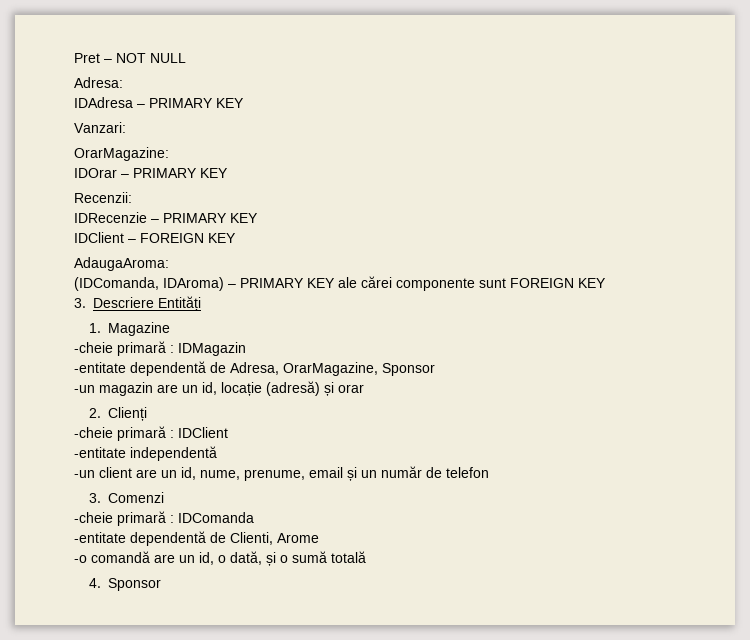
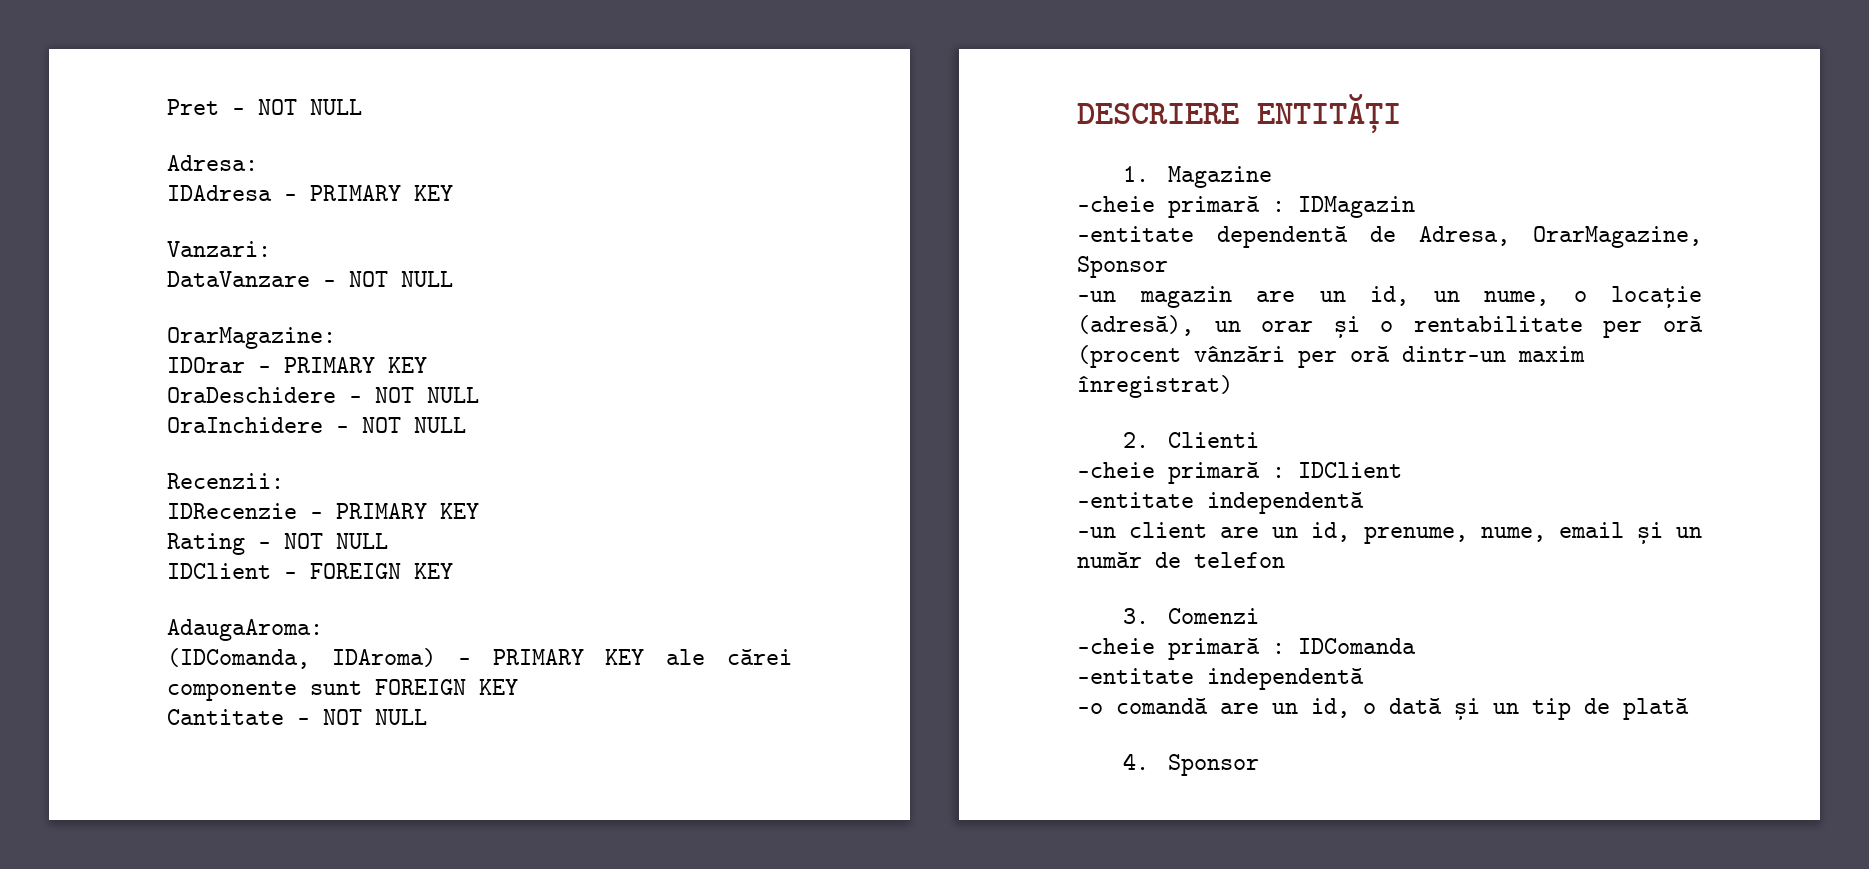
+ DataVanzare – NOT NULL
+ OraDeschidere – NOT NULL
+ OraInchidere – NOT NULL
+ Rating – NOT NULL
- 3. Descriere Entități
+ Cantitate – NOT NULL
+ DESCRIERE ENTITĂȚI
- -un magazin are un id, locație (adresă) și orar
+ -un magazin are un id, un nume, o locație (adresă), un orar și o rentabilitate per oră (procent vânzări per oră dintr-un maxim înregistrat)
- 2. Clienți
+ 2. Clienti
- -un client are un id, nume, prenume, email și un număr de telefon
+ -un client are un id, prenume, nume, email și un număr de telefon
  -cheie primară : IDComanda
- -entitate dependentă de Clienti, Arome
+ -entitate independentă
- -o comandă are un id, o dată, și o sumă totală
+ -o comandă are un id, o dată și un tip de plată

